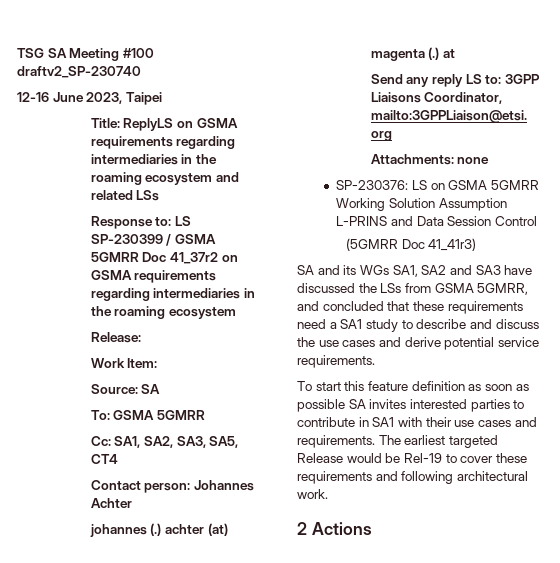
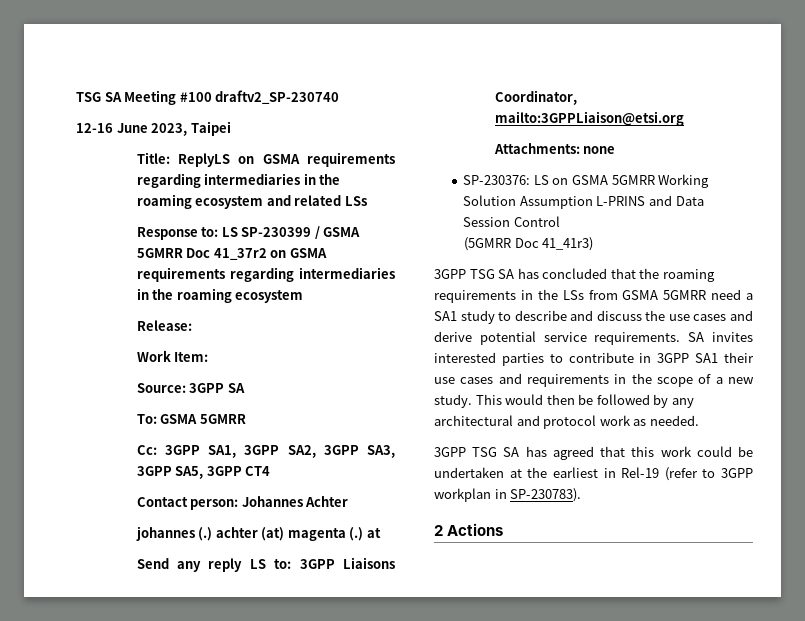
- Source: SA
+ Source: 3GPP SA
- Cc: SA1, SA2, SA3, SA5, CT4
+ Cc: 3GPP SA1, 3GPP SA2, 3GPP SA3, 3GPP SA5, 3GPP CT4
- SA and its WGs SA1, SA2 and SA3 have discussed the LSs from GSMA 5GMRR, and concluded that these requirements need a SA1 study to describe and discuss the use cases and derive potential service requirements.
- To start this feature definition as soon as possible SA invites interested parties to contribute in SA1 with their use cases and requirements. The earliest targeted Release would be Rel-19 to cover these requirements and following architectural work.
+ 3GPP TSG SA has concluded that the roaming requirements in the LSs from GSMA 5GMRR need a SA1 study to describe and discuss the use cases and derive potential service requirements. SA invites interested parties to contribute in 3GPP SA1 their use cases and requirements in the scope of a new study. This would then be followed by any architectural and protocol work as needed.
+ 3GPP TSG SA has agreed that this work could be undertaken at the earliest in Rel-19 (refer to 3GPP workplan in SP-230783).

